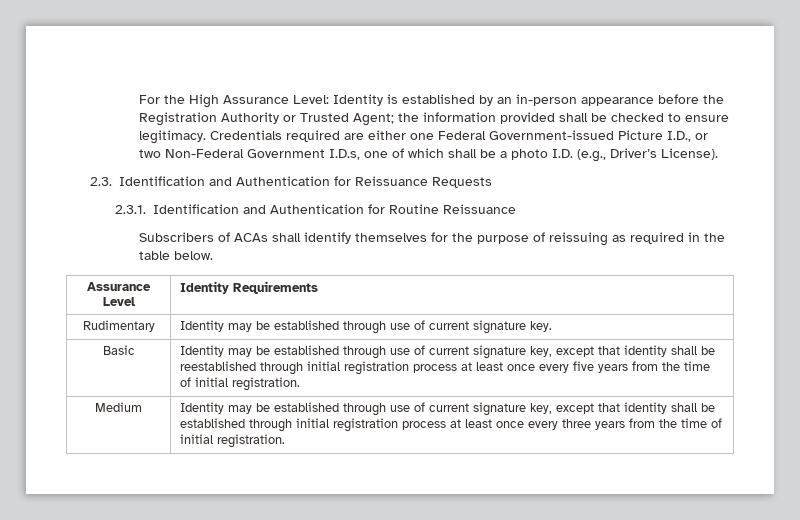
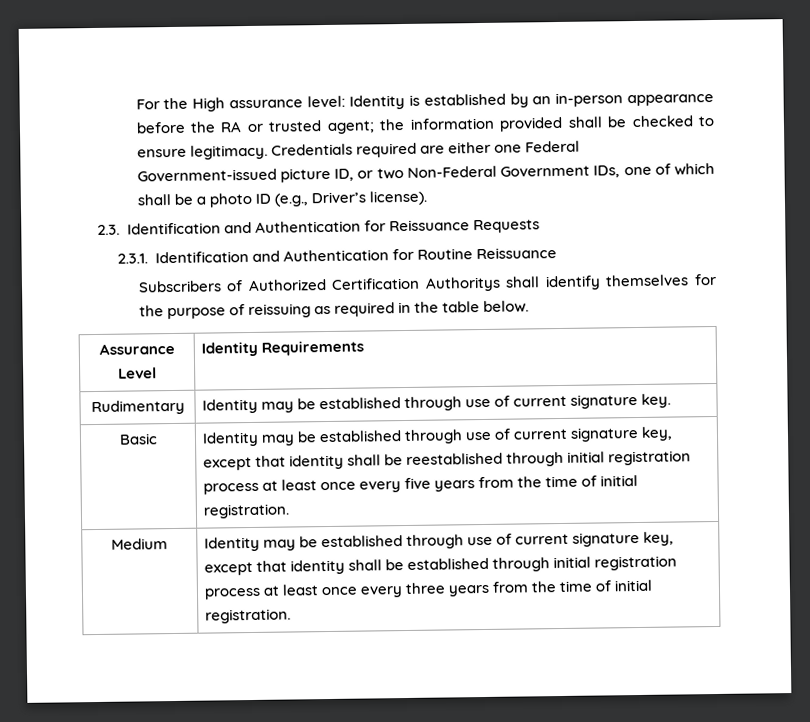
- For the High Assurance Level: Identity is established by an in-person appearance before the Registration Authority or Trusted Agent; the information provided shall be checked to ensure legitimacy.
+ For the High assurance level: Identity is established by an in-person appearance before the RA or trusted agent; the information provided shall be checked to ensure legitimacy.
- Credentials required are either one Federal Government-issued Picture I.D., or two Non-Federal Government I.D.s, one of which shall be a photo I.D. (e.g., Driver’s License).
+ Credentials required are either one Federal Government-issued picture ID, or two Non-Federal Government IDs, one of which shall be a photo ID (e.g., Driver’s license).
- Subscribers of ACAs shall identify themselves for the purpose of reissuing as required in the table below.
+ Subscribers of Authorized Certification Authoritys shall identify themselves for the purpose of reissuing as required in the table below.

